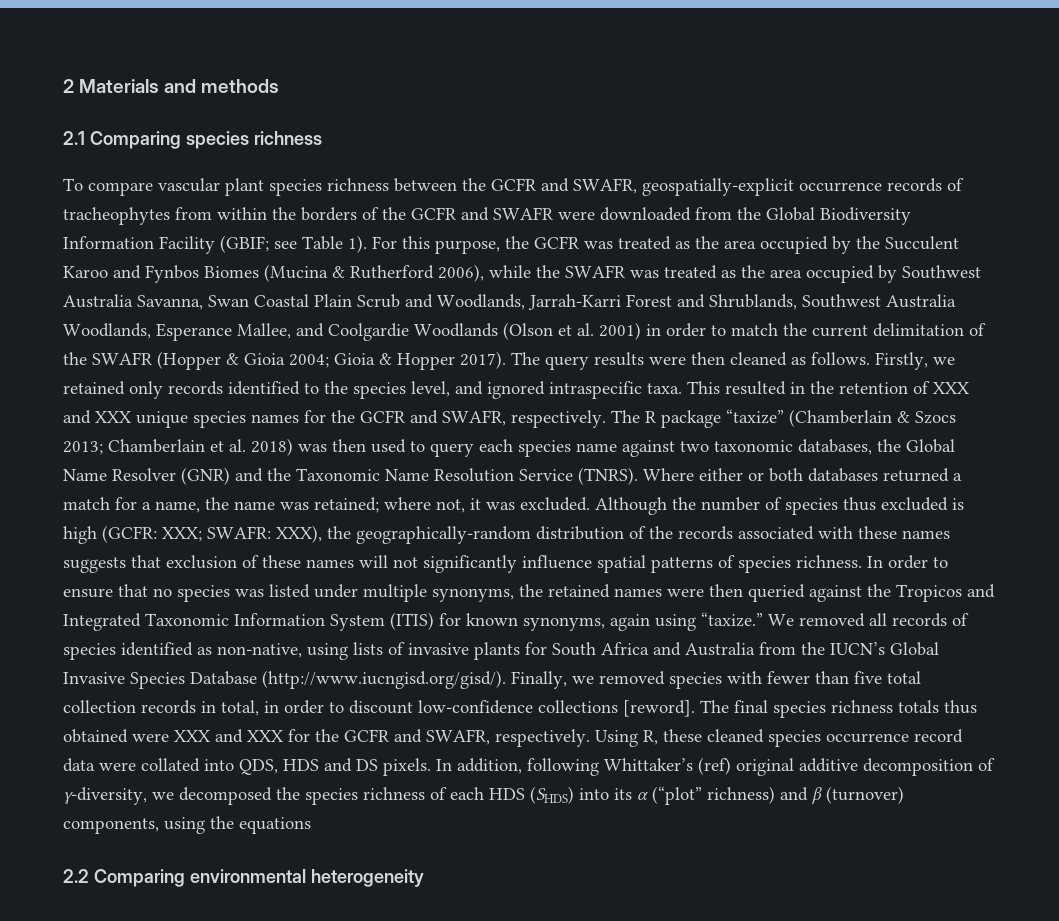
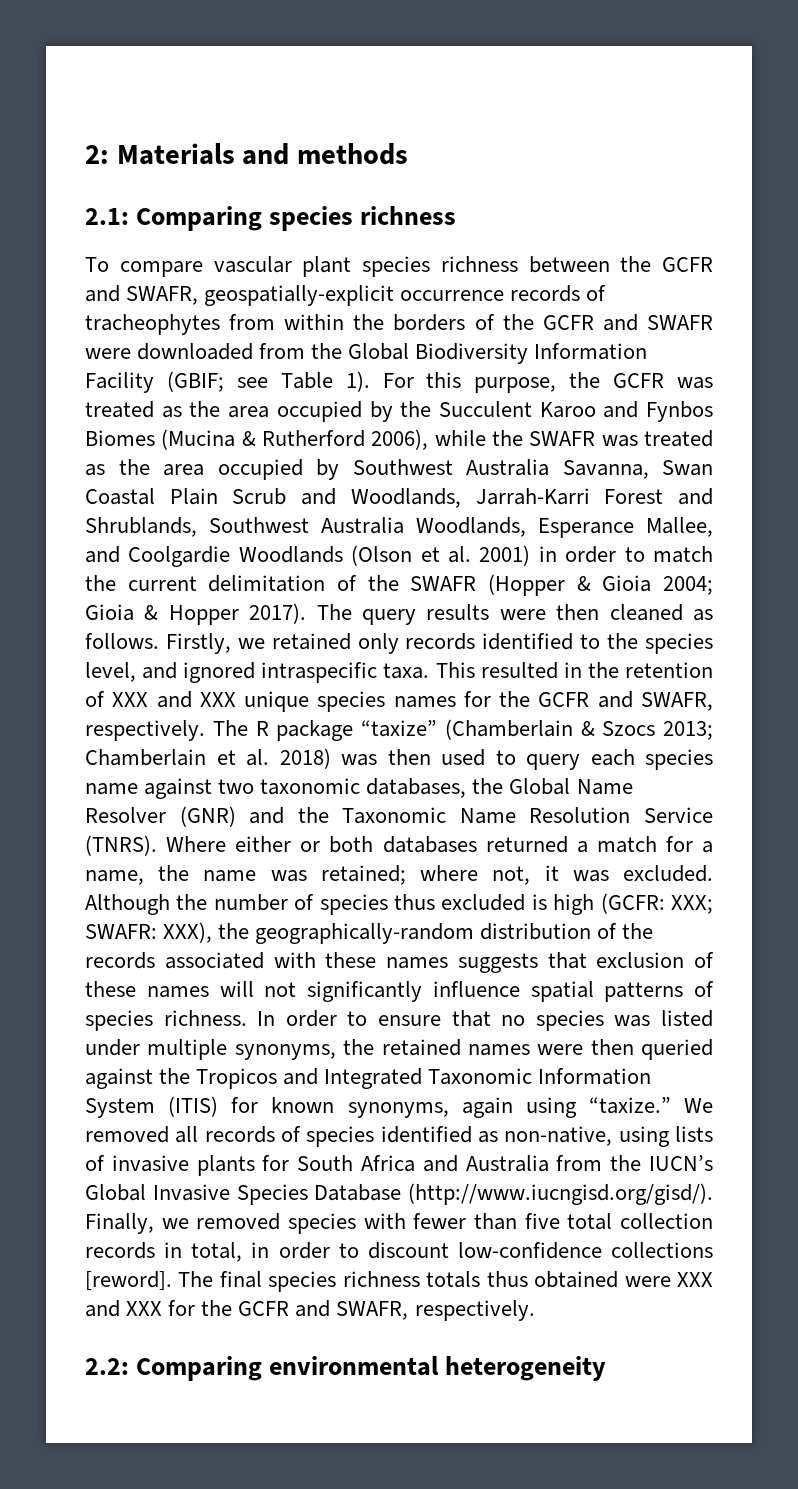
- 2 Materials and methods
+ 2: Materials and methods
- 2.1 Comparing species richness
+ 2.1: Comparing species richness
- The final species richness totals thus obtained were XXX and XXX for the GCFR and SWAFR, respectively. Using R, these cleaned species occurrence record data were collated into QDS, HDS and DS pixels. In addition, following Whittaker’s (ref) original additive decomposition of γ-diversity, we decomposed the species richness of each HDS (SHDS) into its α (“plot” richness) and β (turnover) components, using the equations
- 2.2 Comparing environmental heterogeneity
+ The final species richness totals thus obtained were XXX and XXX for the GCFR and SWAFR, respectively.
+ 2.2: Comparing environmental heterogeneity

